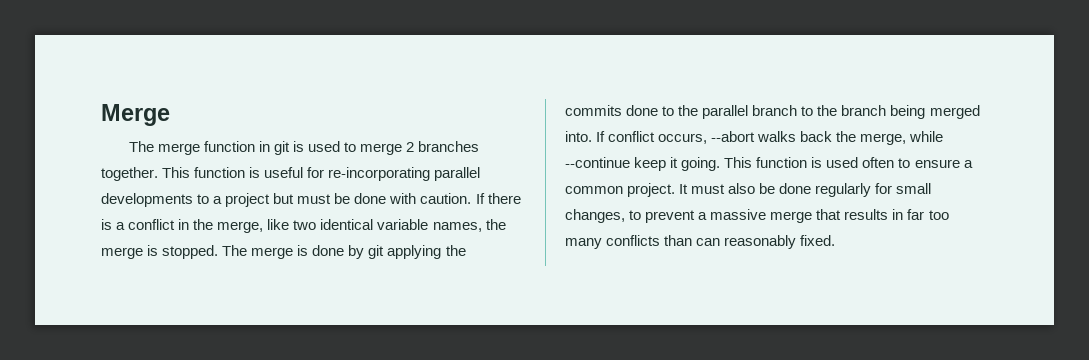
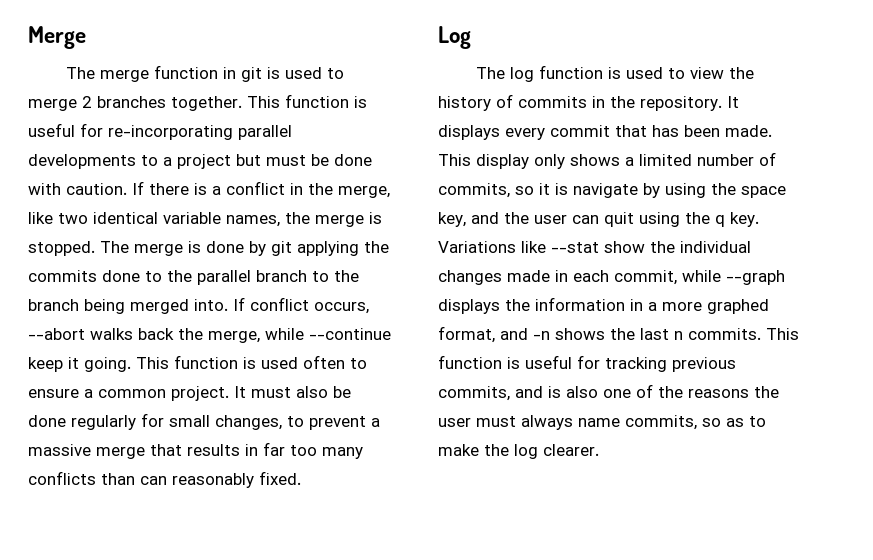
+ Log
+ The log function is used to view the history of commits in the repository. It displays every commit that has been made. This display only shows a limited number of commits, so it is navigate by using the space key, and the user can quit using the q key. Variations like --stat show the individual changes made in each commit, while --graph displays the information in a more graphed format, and -n shows the last n commits. This function is useful for tracking previous commits, and is also one of the reasons the user must always name commits, so as to make the log clearer.

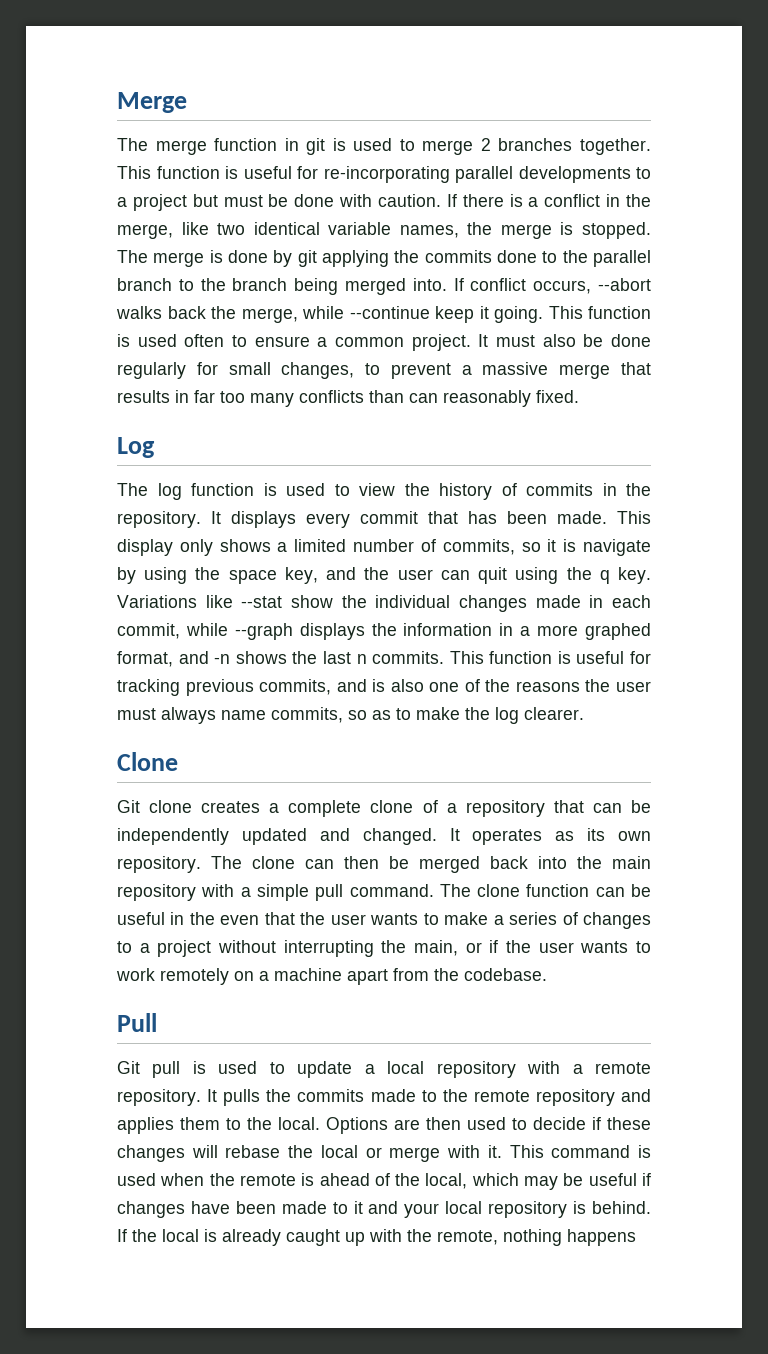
+ Clone
+ Git clone creates a complete clone of a repository that can be independently updated and changed. It operates as its own repository. The clone can then be merged back into the main repository with a simple pull command. The clone function can be useful in the even that the user wants to make a series of changes to a project without interrupting the main, or if the user wants to work remotely on a machine apart from the codebase.
+ Pull
+ Git pull is used to update a local repository with a remote repository. It pulls the commits made to the remote repository and applies them to the local. Options are then used to decide if these changes will rebase the local or merge with it. This command is used when the remote is ahead of the local, which may be useful if changes have been made to it and your local repository is behind. If the local is already caught up with the remote, nothing happens

